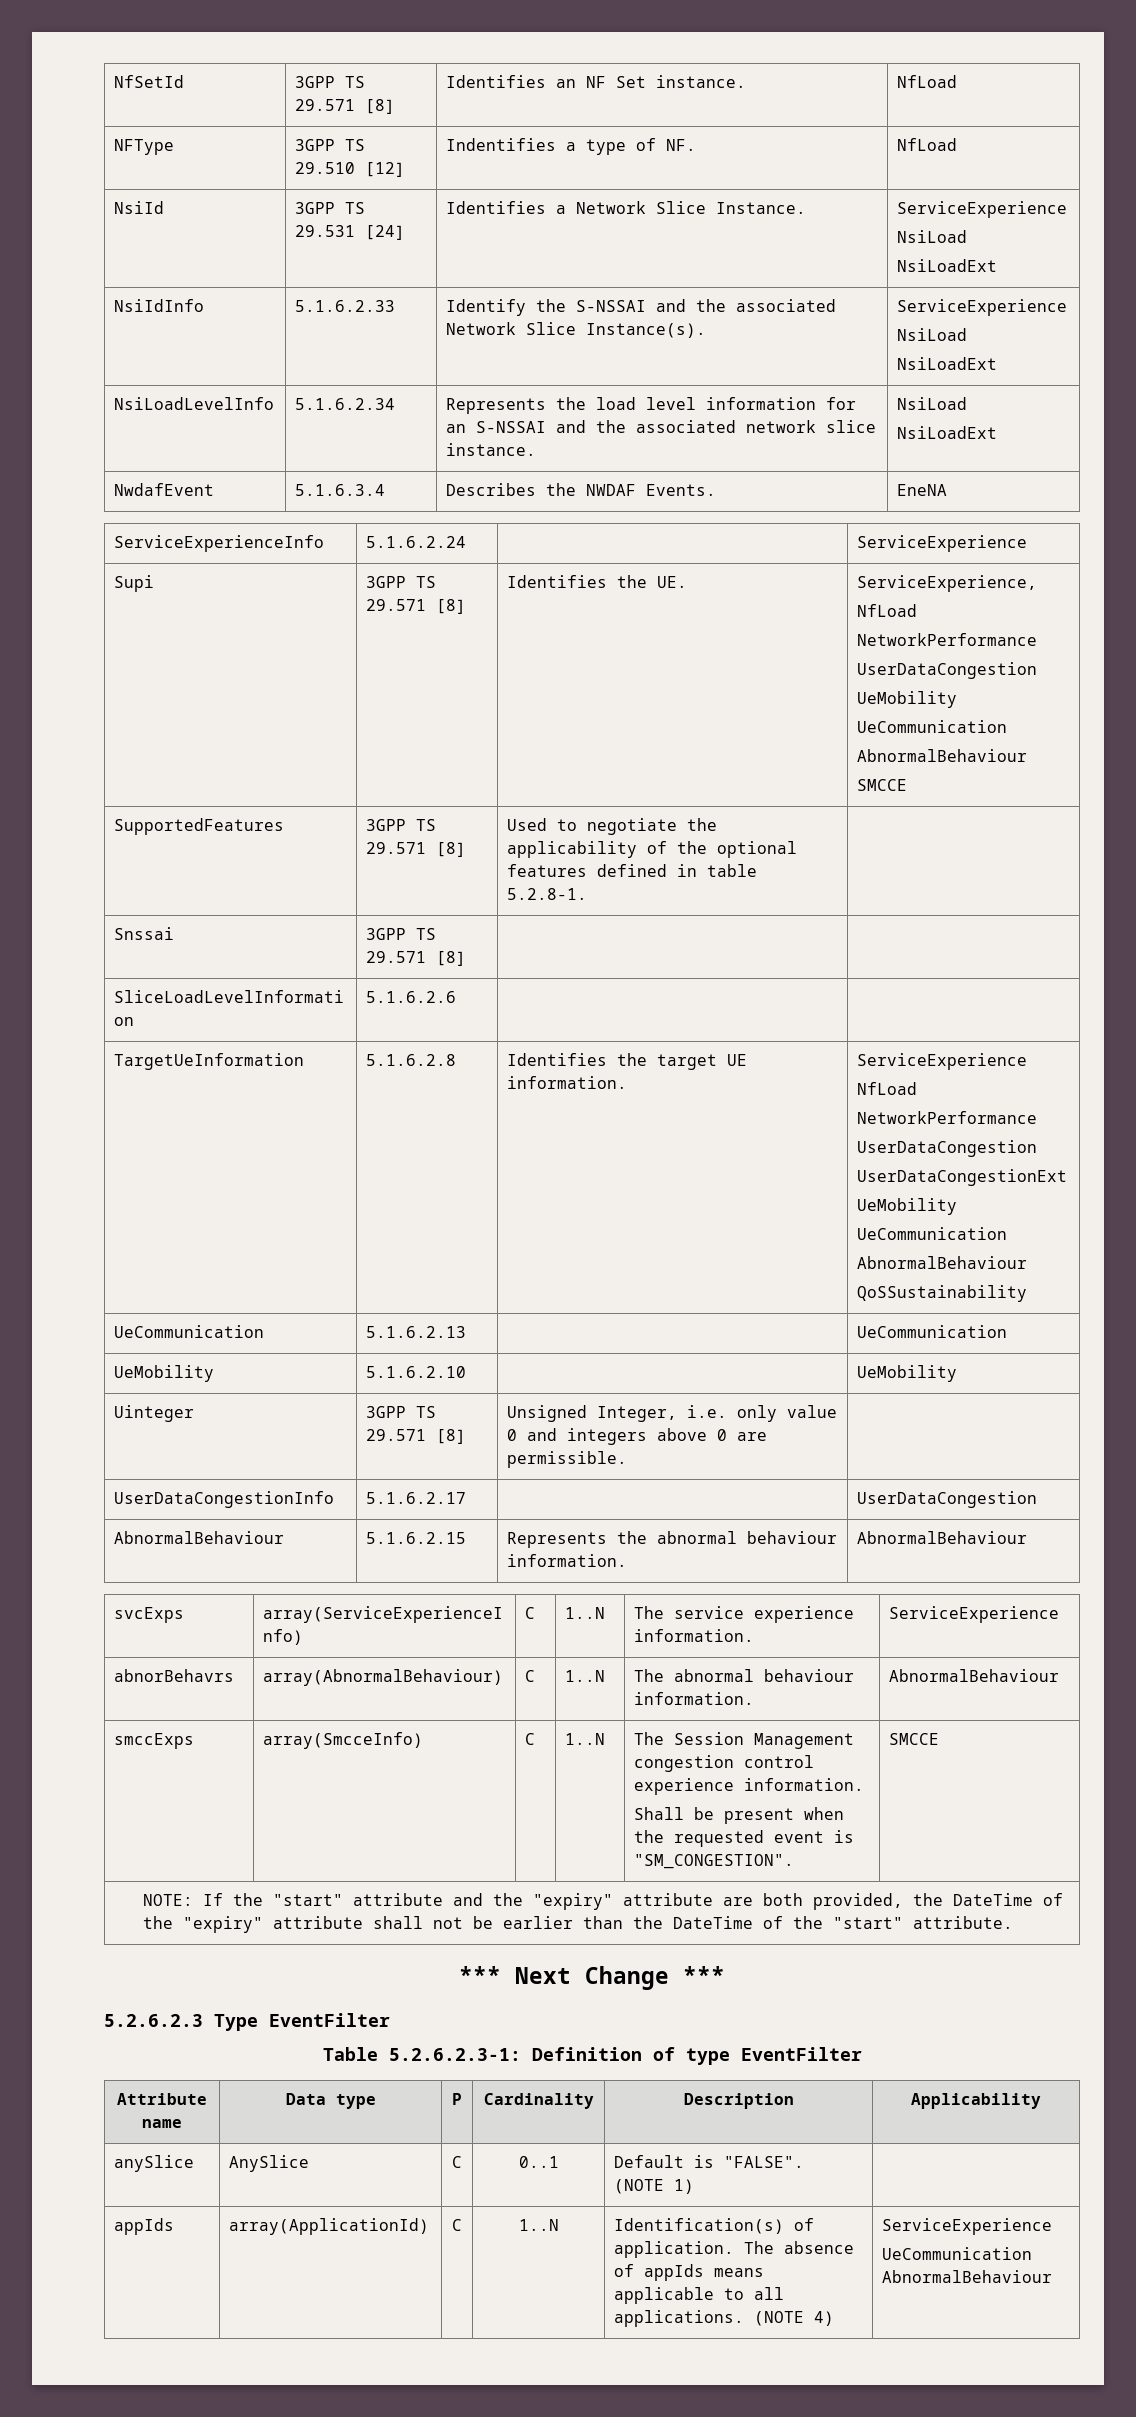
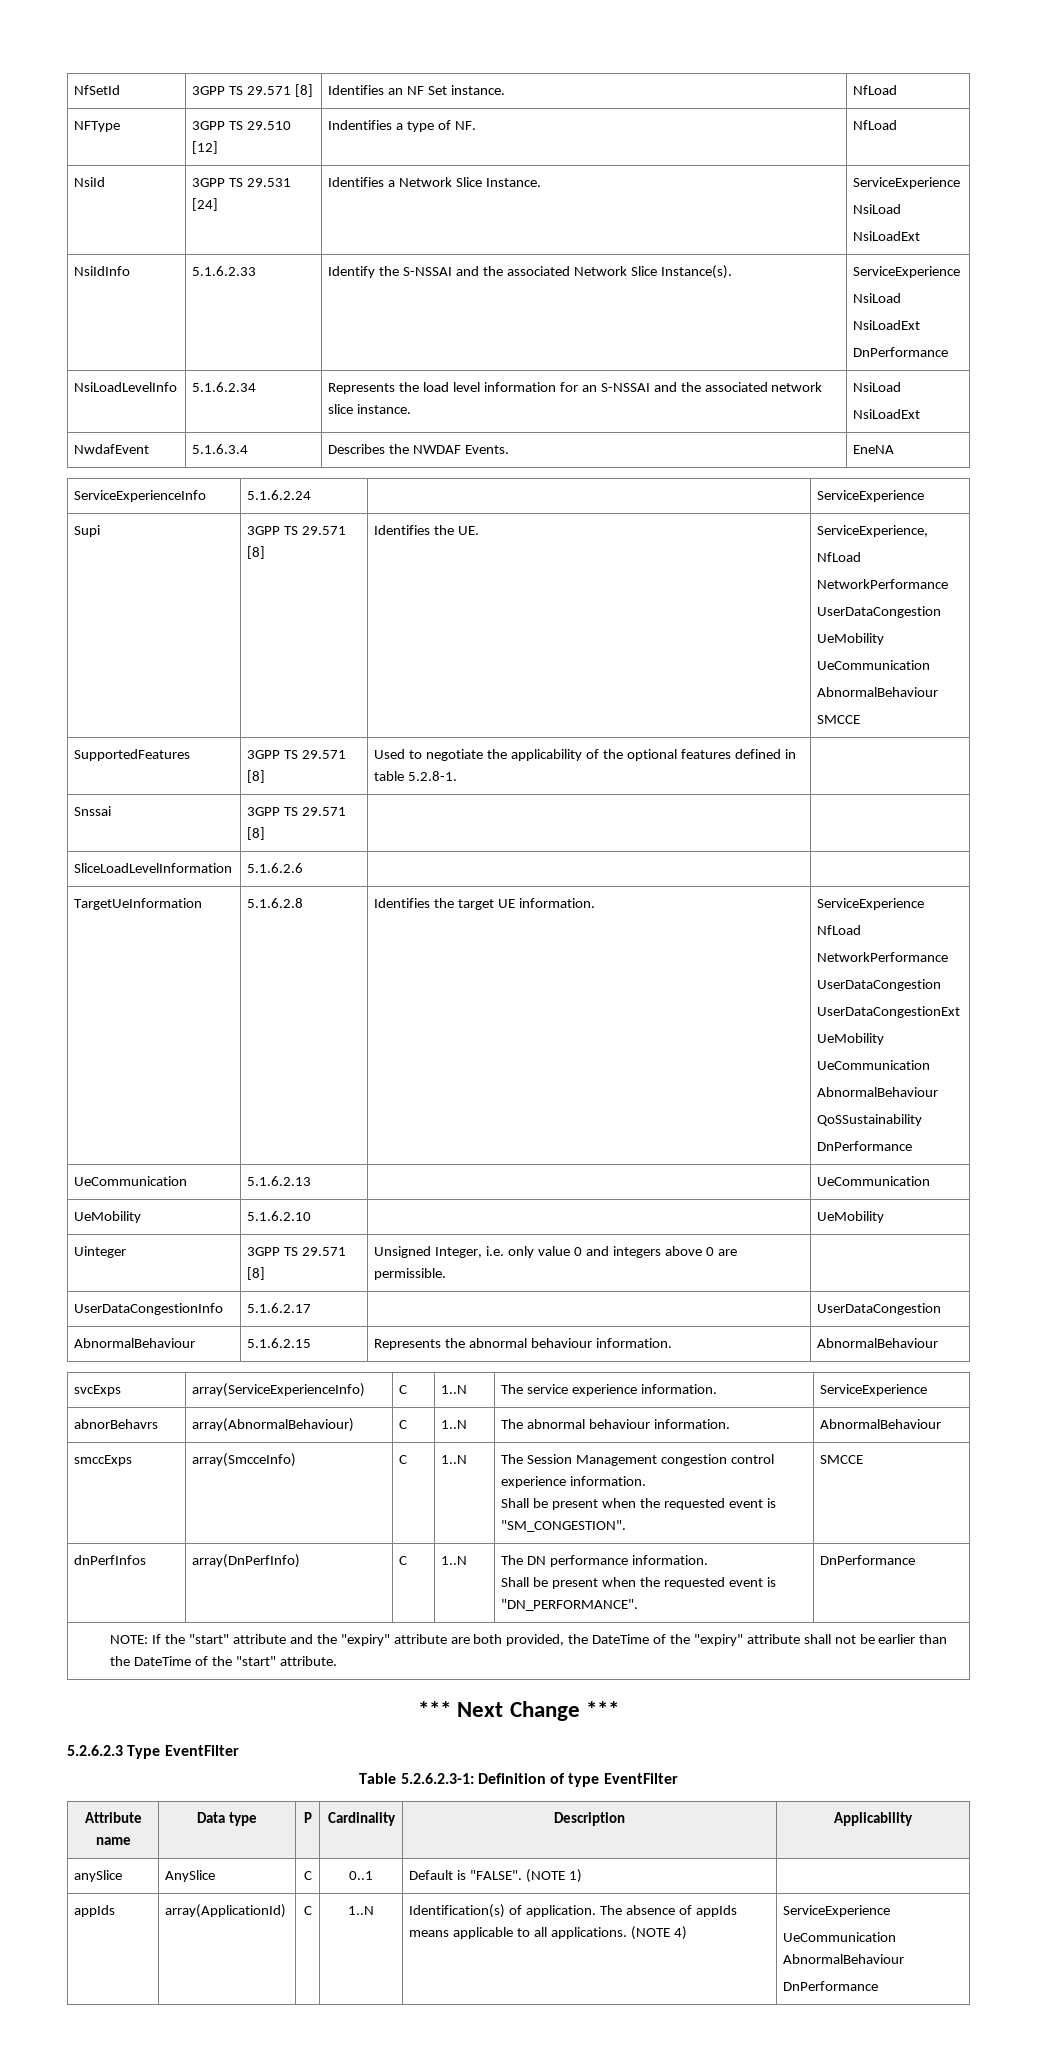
  NsiIdInfo | 5.1.6.2.33 | Identify the S-NSSAI and the associated Network Slice Instance(s). | ServiceExperience
  NsiLoad
  NsiLoadExt
+ DnPerformance
  TargetUeInformation | 5.1.6.2.8 | Identifies the target UE information. | ServiceExperience
  NfLoad
  NetworkPerformance
  UserDataCongestion
  UserDataCongestionExt
  UeMobility
  UeCommunication
  AbnormalBehaviour
  QoSSustainability
+ DnPerformance
+ dnPerfInfos | array(DnPerfInfo) | C | 1..N | The DN performance information.
+ Shall be present when the requested event is "DN_PERFORMANCE". | DnPerformance
  appIds | array(ApplicationId) | C | 1..N | Identification(s) of application. The absence of appIds means applicable to all applications. (NOTE 4) | ServiceExperience
  UeCommunication AbnormalBehaviour
+ DnPerformance

